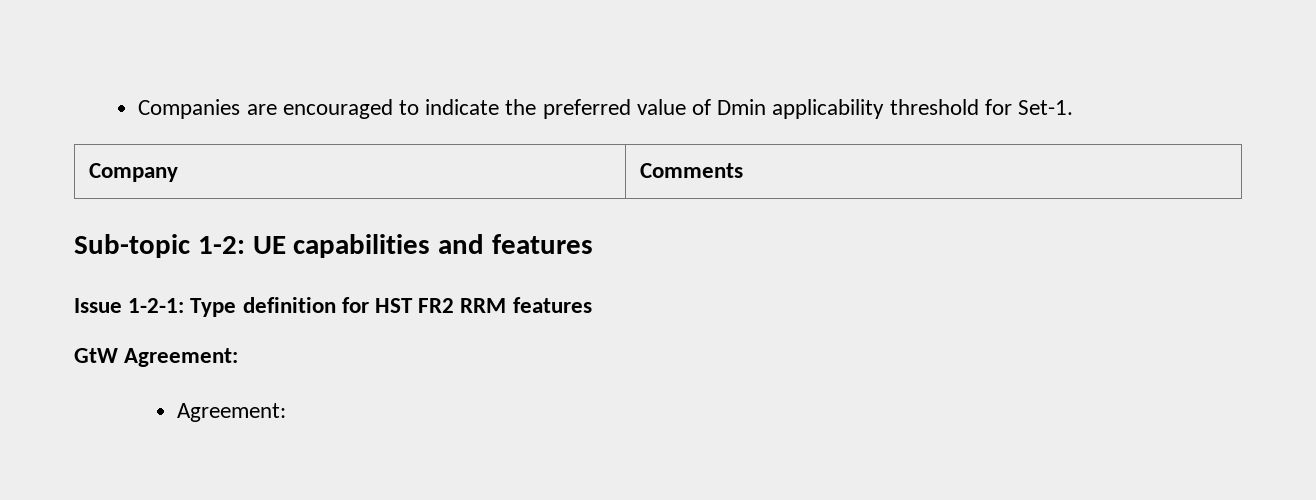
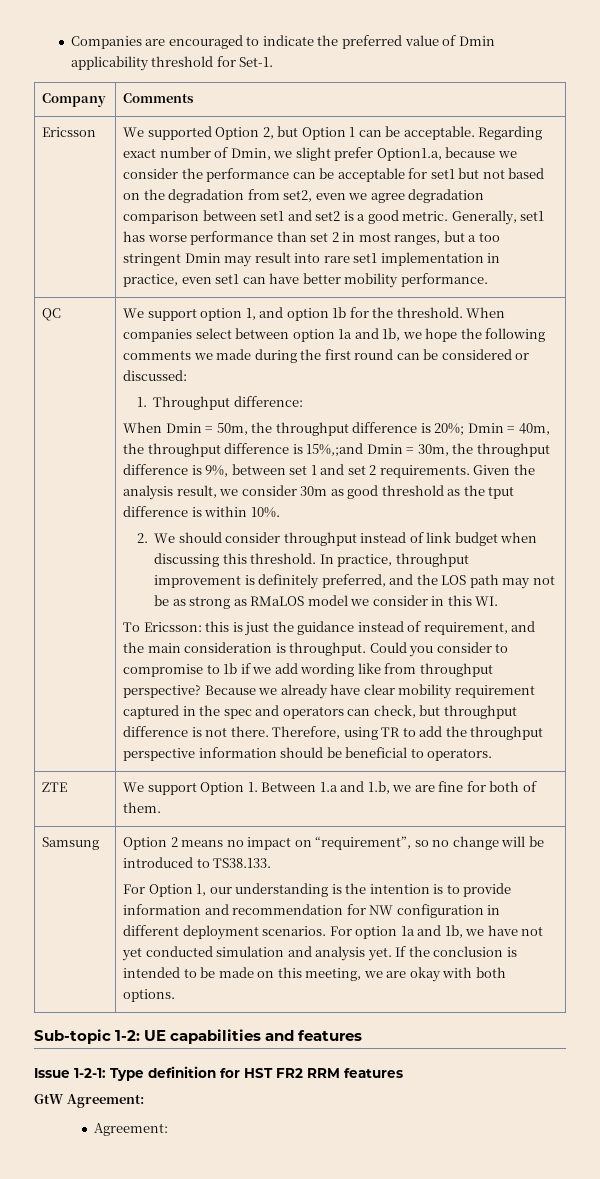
+ Ericsson | We supported Option 2, but Option 1 can be acceptable. Regarding exact number of Dmin, we slight prefer Option1.a, because we consider the performance can be acceptable for set1 but not based on the degradation from set2, even we agree degradation comparison between set1 and set2 is a good metric. Generally, set1 has worse performance than set 2 in most ranges, but a too stringent Dmin may result into rare set1 implementation in practice, even set1 can have better mobility performance.
+ QC | We support option 1, and option 1b for the threshold. When companies select between option 1a and 1b, we hope the following comments we made during the first round can be considered or discussed:
+ 1. Throughput difference:
+ When Dmin = 50m, the throughput difference is 20%; Dmin = 40m, the throughput difference is 15%,;and Dmin = 30m, the throughput difference is 9%, between set 1 and set 2 requirements. Given the analysis result, we consider 30m as good threshold as the tput difference is within 10%.
+ 2. We should consider throughput instead of link budget when discussing this threshold. In practice, throughput improvement is definitely preferred, and the LOS path may not be as strong as RMaLOS model we consider in this WI.
+ To Ericsson: this is just the guidance instead of requirement, and the main consideration is throughput. Could you consider to compromise to 1b if we add wording like from throughput perspective? Because we already have clear mobility requirement captured in the spec and operators can check, but throughput difference is not there. Therefore, using TR to add the throughput perspective information should be beneficial to operators.
+ ZTE | We support Option 1. Between 1.a and 1.b, we are fine for both of them.
+ Samsung | Option 2 means no impact on “requirement”, so no change will be introduced to TS38.133.
+ For Option 1, our understanding is the intention is to provide information and recommendation for NW configuration in different deployment scenarios. For option 1a and 1b, we have not yet conducted simulation and analysis yet. If the conclusion is intended to be made on this meeting, we are okay with both options.

